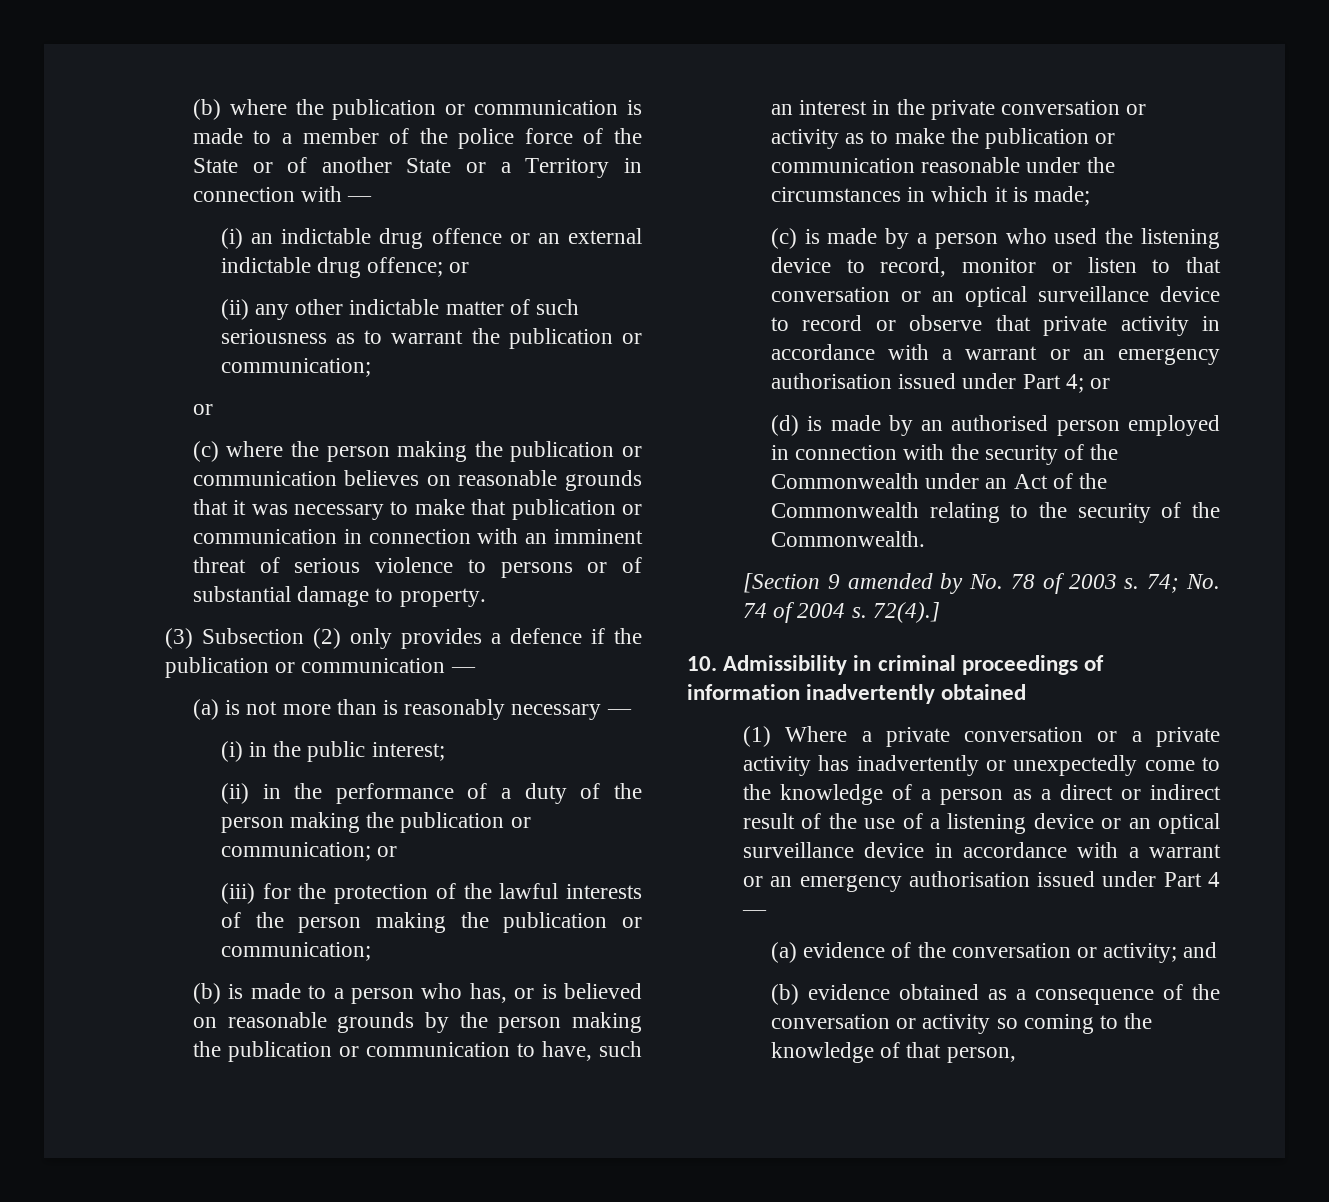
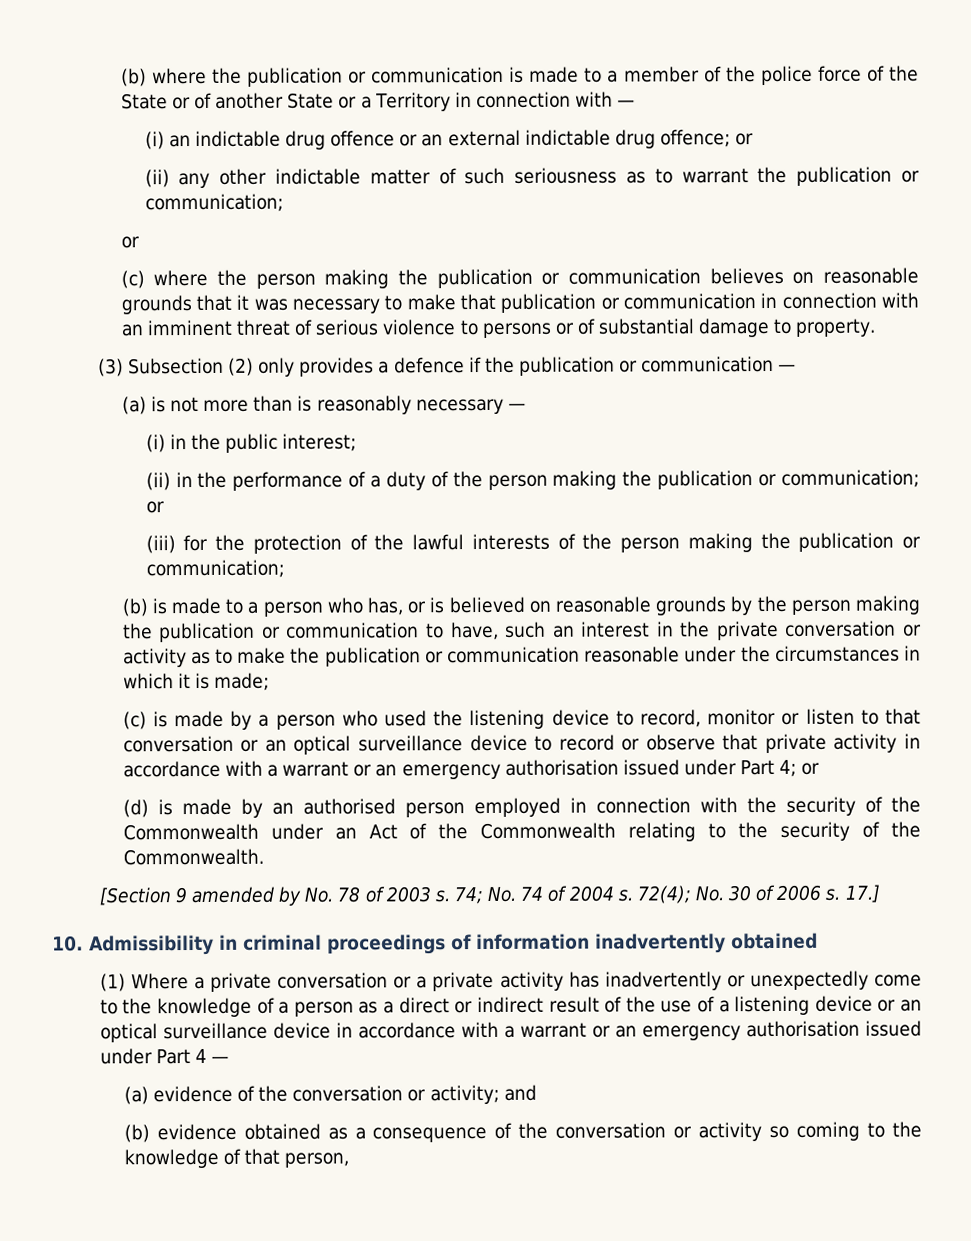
- 72(4).]
+ 72(4); No. 30 of 2006 s. 17.]

